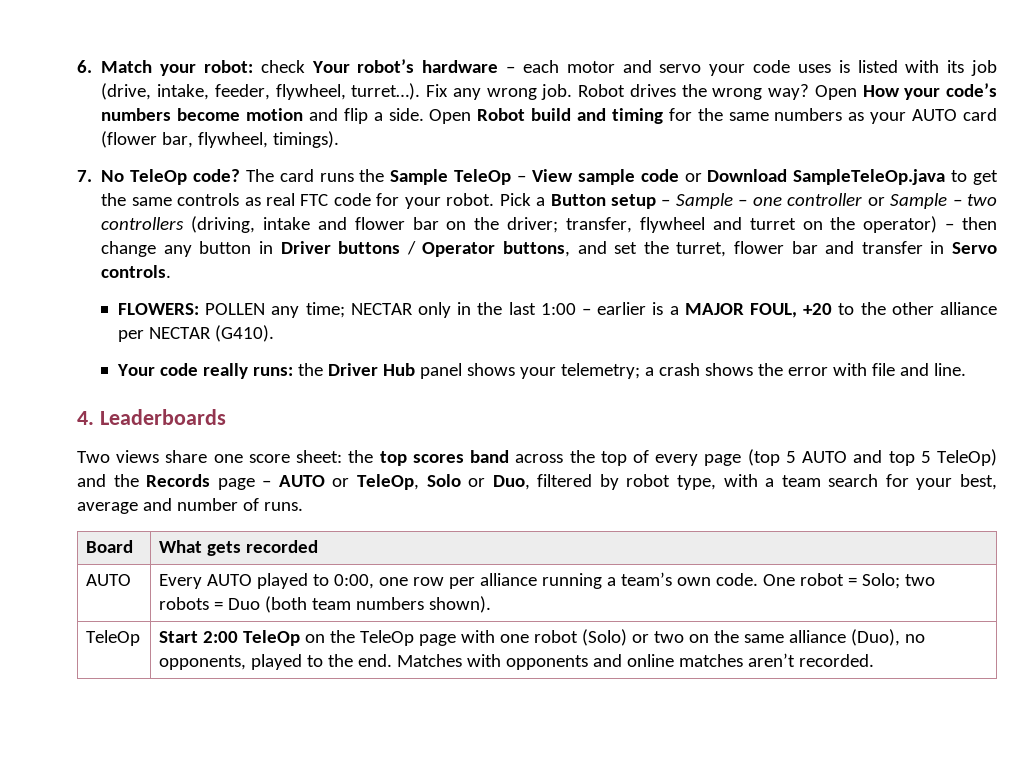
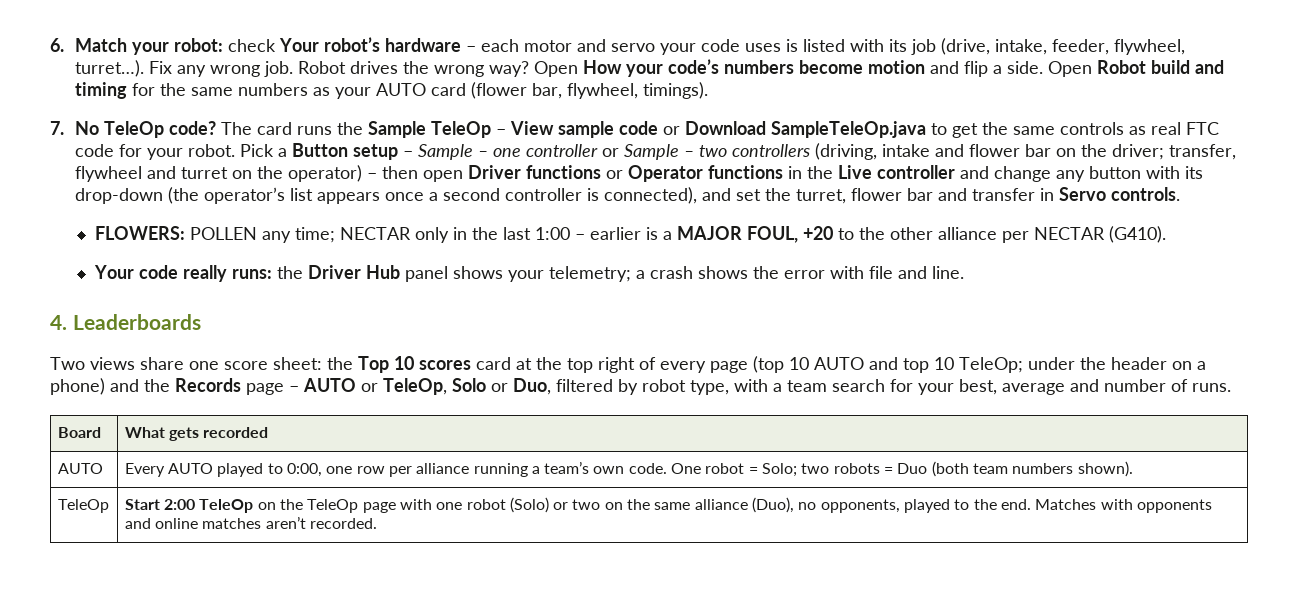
- Pick a Button setup – Sample – one controller or Sample – two controllers (driving, intake and flower bar on the driver; transfer, flywheel and turret on the operator) – then change any button in Driver buttons / Operator buttons, and set the turret, flower bar and transfer in Servo controls.
+ Pick a Button setup – Sample – one controller or Sample – two controllers (driving, intake and flower bar on the driver; transfer, flywheel and turret on the operator) – then open Driver functions or Operator functions in the Live controller and change any button with its drop-down (the operator’s list appears once a second controller is connected), and set the turret, flower bar and transfer in Servo controls.
- Two views share one score sheet: the top scores band across the top of every page (top 5 AUTO and top 5 TeleOp) and the Records page – AUTO or TeleOp, Solo or Duo, filtered by robot type, with a team search for your best, average and number of runs.
+ Two views share one score sheet: the Top 10 scores card at the top right of every page (top 10 AUTO and top 10 TeleOp; under the header on a phone) and the Records page – AUTO or TeleOp, Solo or Duo, filtered by robot type, with a team search for your best, average and number of runs.

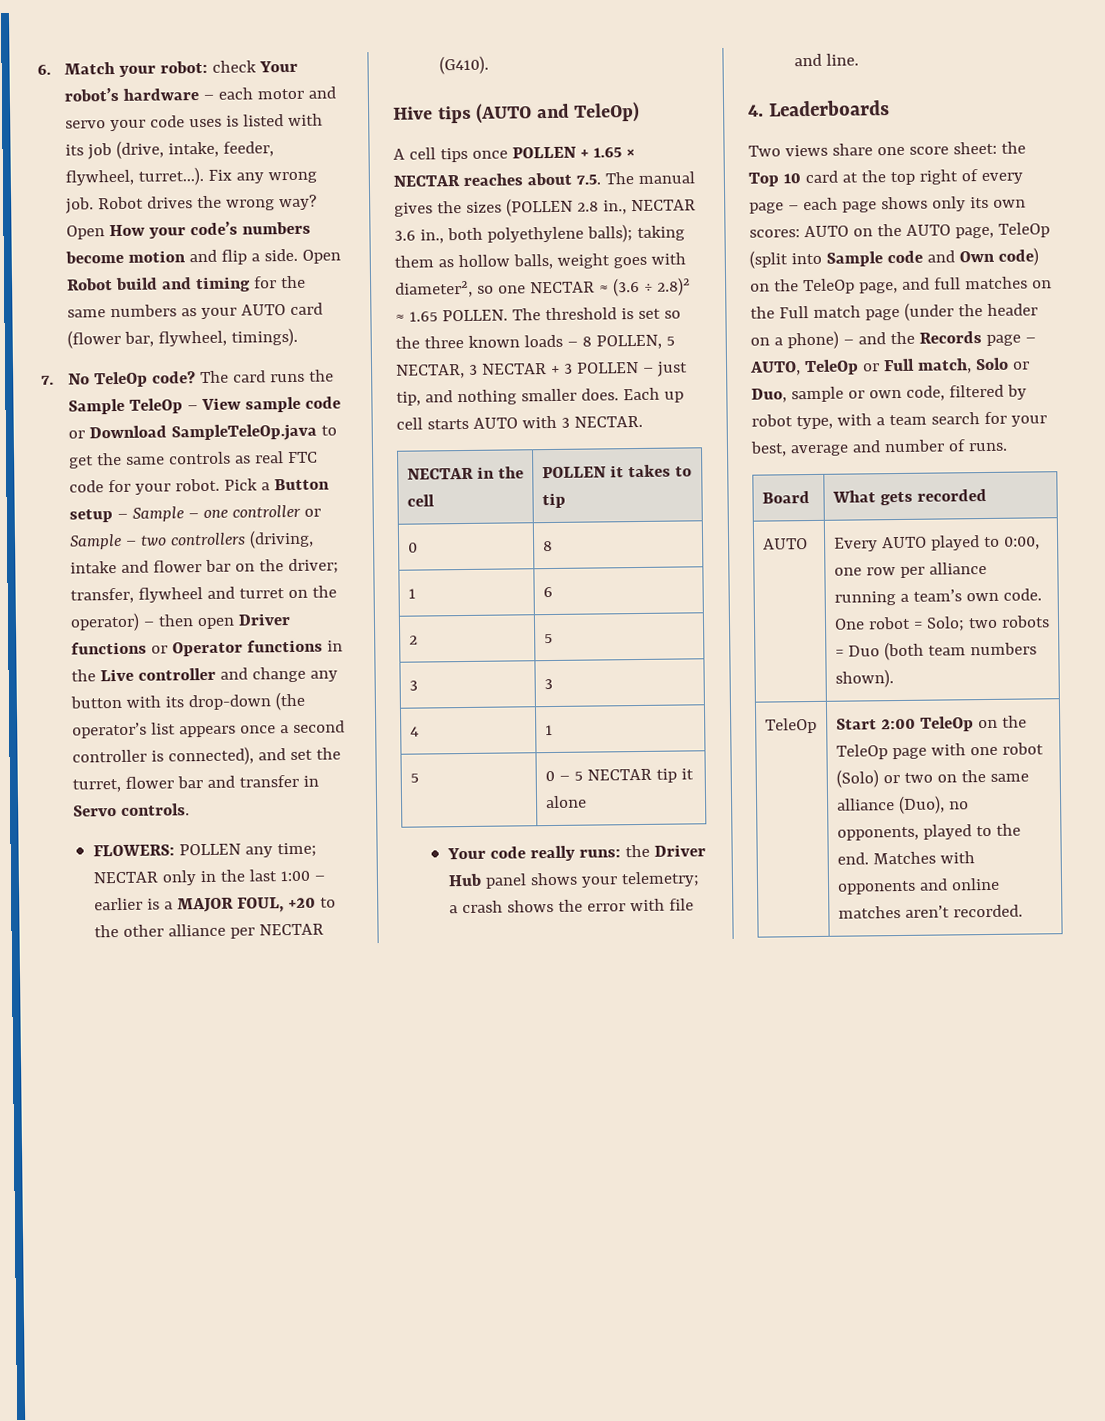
+ Hive tips (AUTO and TeleOp)
+ A cell tips once POLLEN + 1.65 × NECTAR reaches about 7.5. The manual gives the sizes (POLLEN 2.8 in., NECTAR 3.6 in., both polyethylene balls); taking them as hollow balls, weight goes with diameter², so one NECTAR ≈ (3.6 ÷ 2.8)² ≈ 1.65 POLLEN. The threshold is set so the three known loads – 8 POLLEN, 5 NECTAR, 3 NECTAR + 3 POLLEN – just tip, and nothing smaller does. Each up cell starts AUTO with 3 NECTAR.
+ NECTAR in the cell | POLLEN it takes to tip
+ 0 | 8
+ 1 | 6
+ 2 | 5
+ 3 | 3
+ 4 | 1
+ 5 | 0 – 5 NECTAR tip it alone
- Two views share one score sheet: the Top 10 scores card at the top right of every page (top 10 AUTO and top 10 TeleOp; under the header on a phone) and the Records page – AUTO or TeleOp, Solo or Duo, filtered by robot type, with a team search for your best, average and number of runs.
+ Two views share one score sheet: the Top 10 card at the top right of every page – each page shows only its own scores: AUTO on the AUTO page, TeleOp (split into Sample code and Own code) on the TeleOp page, and full matches on the Full match page (under the header on a phone) – and the Records page – AUTO, TeleOp or Full match, Solo or Duo, sample or own code, filtered by robot type, with a team search for your best, average and number of runs.

